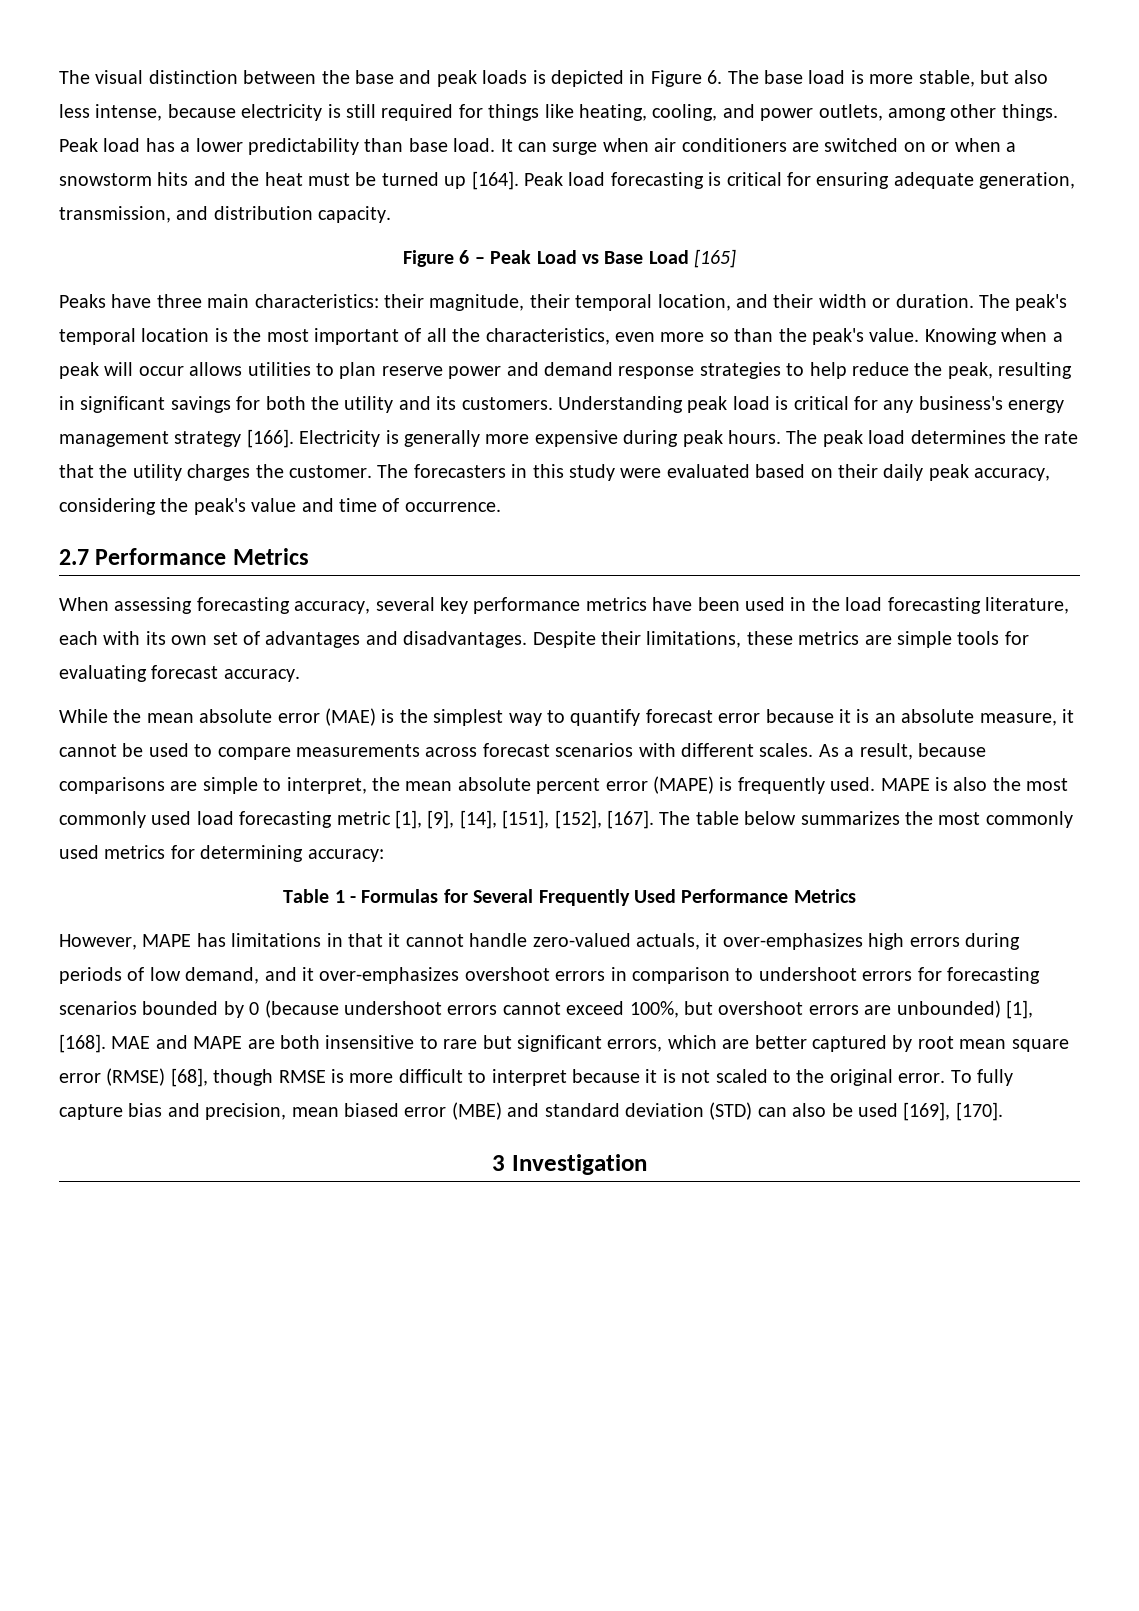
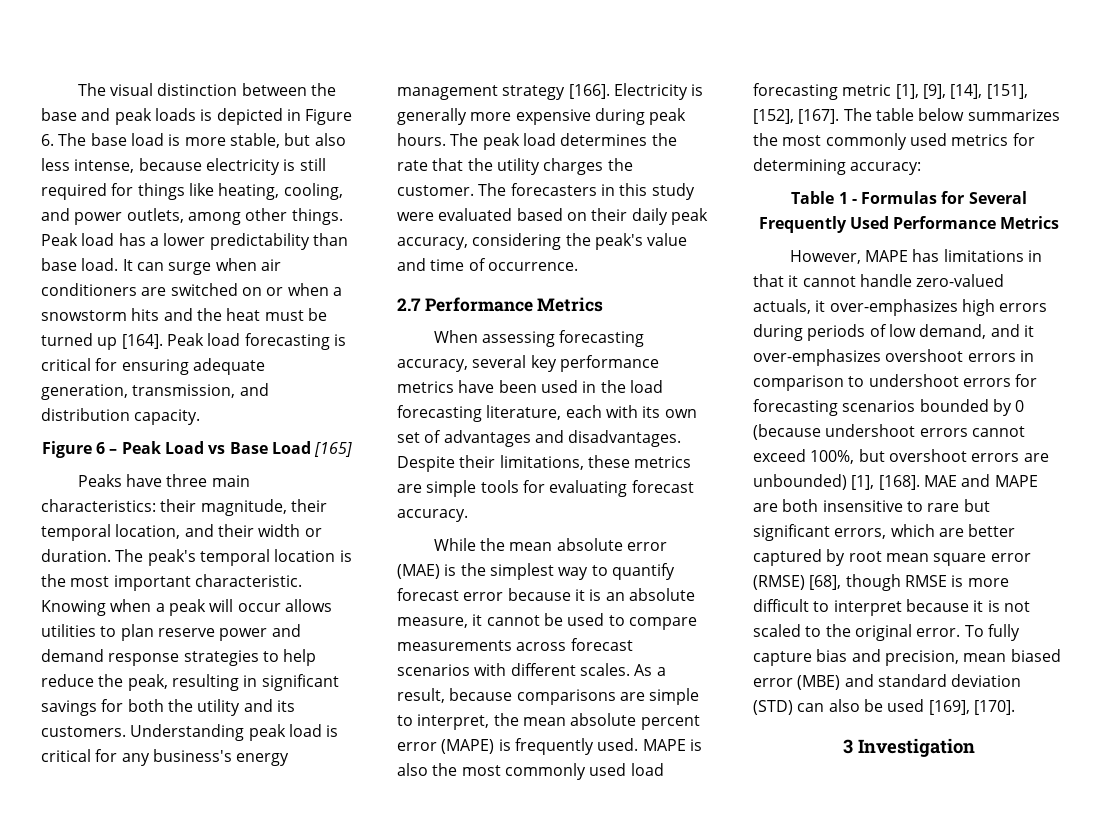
- The peak's temporal location is the most important of all the characteristics, even more so than the peak's value.
+ The peak's temporal location is the most important characteristic.

